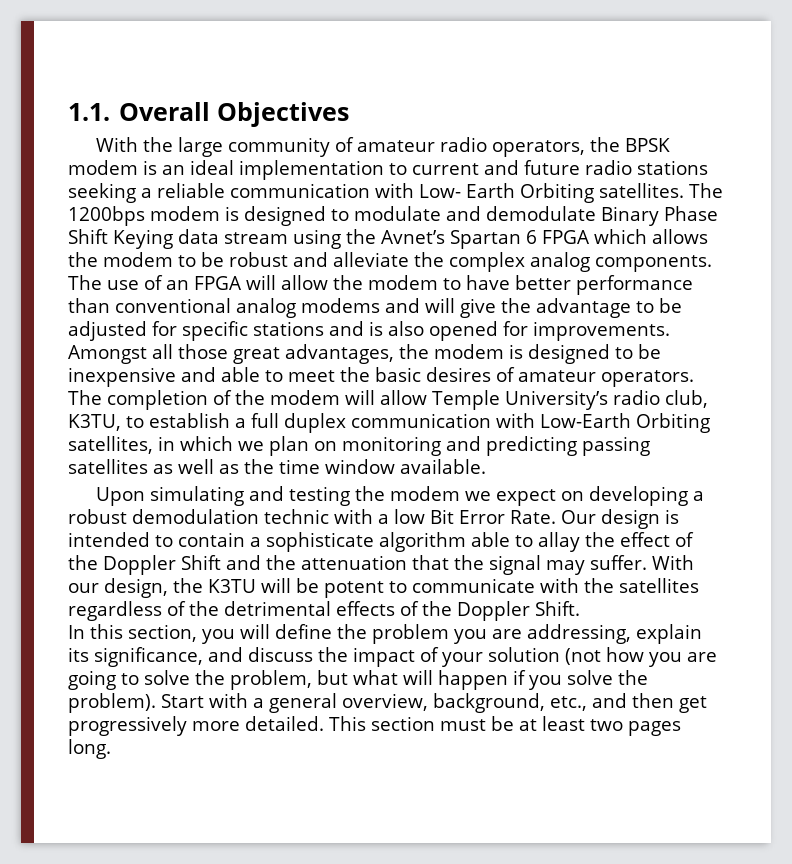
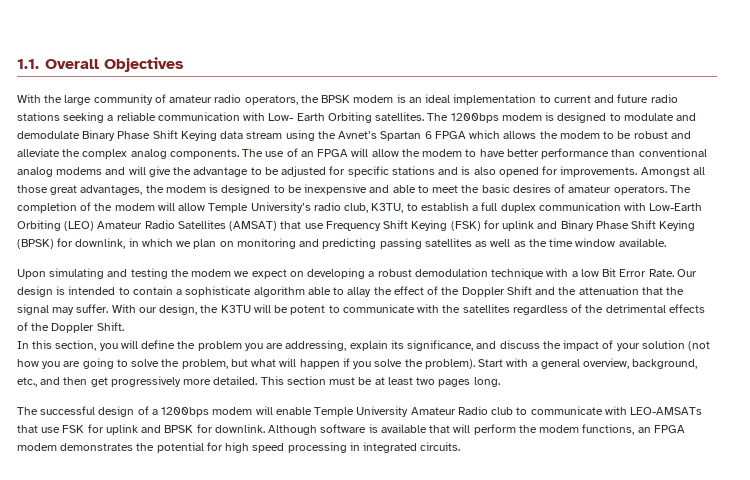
- The completion of the modem will allow Temple University’s radio club, K3TU, to establish a full duplex communication with Low-Earth Orbiting satellites, in which we plan on monitoring and predicting passing satellites as well as the time window available.
+ The completion of the modem will allow Temple University’s radio club, K3TU, to establish a full duplex communication with Low-Earth Orbiting (LEO) Amateur Radio Satellites (AMSAT) that use Frequency Shift Keying (FSK) for uplink and Binary Phase Shift Keying (BPSK) for downlink, in which we plan on monitoring and predicting passing satellites as well as the time window available.
- Upon simulating and testing the modem we expect on developing a robust demodulation technic with a low Bit Error Rate.
+ Upon simulating and testing the modem we expect on developing a robust demodulation technique with a low Bit Error Rate.
+ The successful design of a 1200bps modem will enable Temple University Amateur Radio club to communicate with LEO-AMSATs that use FSK for uplink and BPSK for downlink. Although software is available that will perform the modem functions, an FPGA modem demonstrates the potential for high speed processing in integrated circuits.

